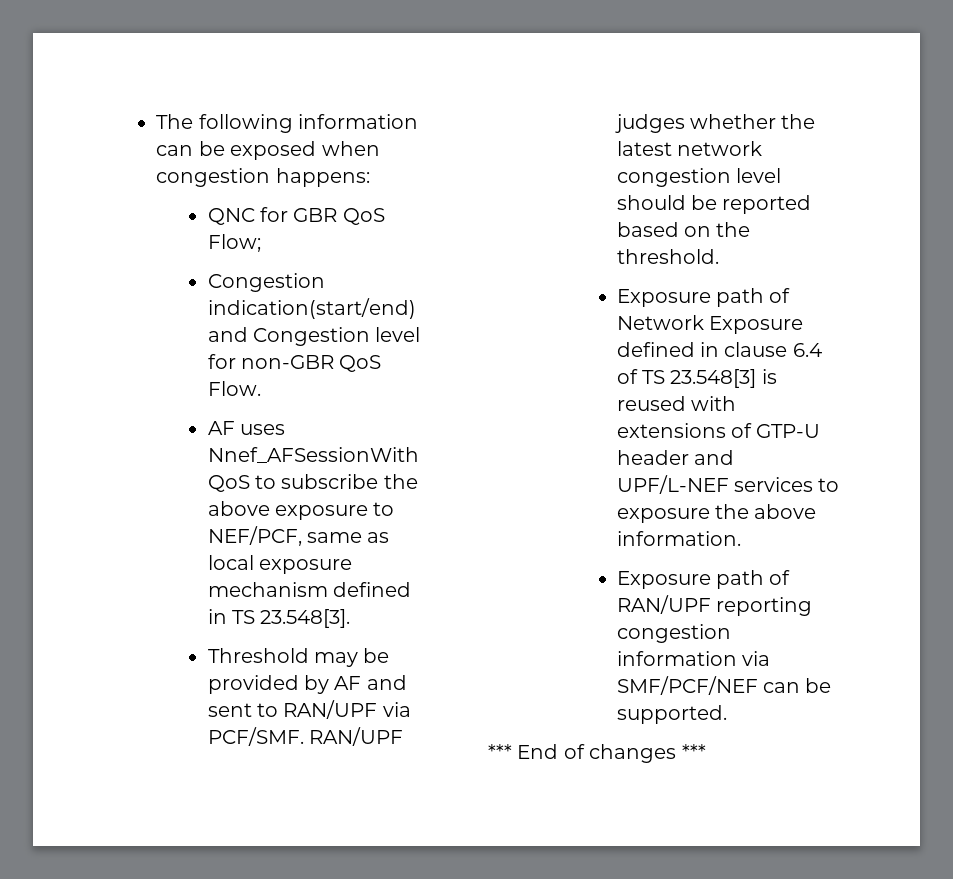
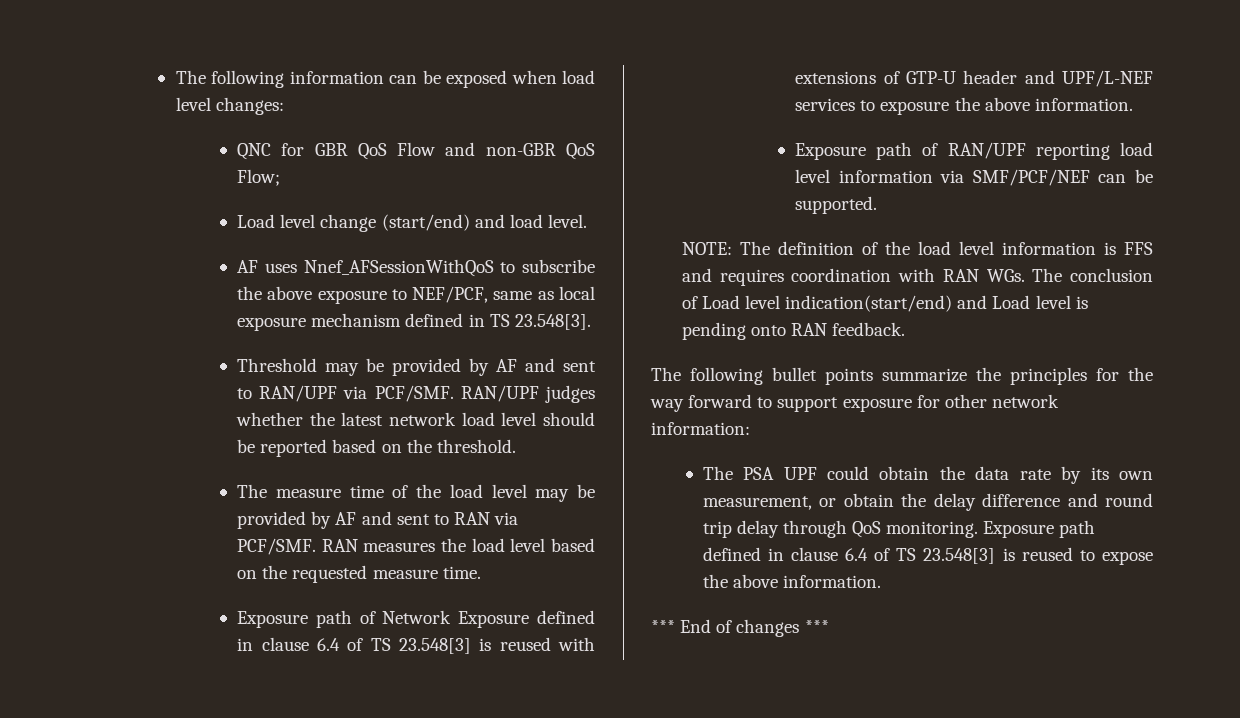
- The following information can be exposed when congestion happens:
+ The following information can be exposed when load level changes:
- QNC for GBR QoS Flow;
- Congestion indication(start/end) and Congestion level for non-GBR QoS Flow.
+ QNC for GBR QoS Flow and non-GBR QoS Flow;
+ Load level change (start/end) and load level.
- RAN/UPF judges whether the latest network congestion level should be reported based on the threshold.
+ RAN/UPF judges whether the latest network load level should be reported based on the threshold.
+ The measure time of the load level may be provided by AF and sent to RAN via PCF/SMF. RAN measures the load level based on the requested measure time.
- Exposure path of RAN/UPF reporting congestion information via SMF/PCF/NEF can be supported.
+ Exposure path of RAN/UPF reporting load level information via SMF/PCF/NEF can be supported.
+ NOTE: The definition of the load level information is FFS and requires coordination with RAN WGs. The conclusion of Load level indication(start/end) and Load level is pending onto RAN feedback.
+ The following bullet points summarize the principles for the way forward to support exposure for other network information:
+ The PSA UPF could obtain the data rate by its own measurement, or obtain the delay difference and round trip delay through QoS monitoring. Exposure path defined in clause 6.4 of TS 23.548[3] is reused to expose the above information.

